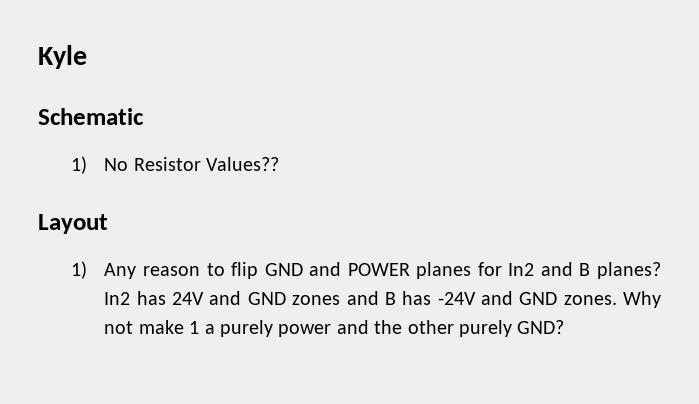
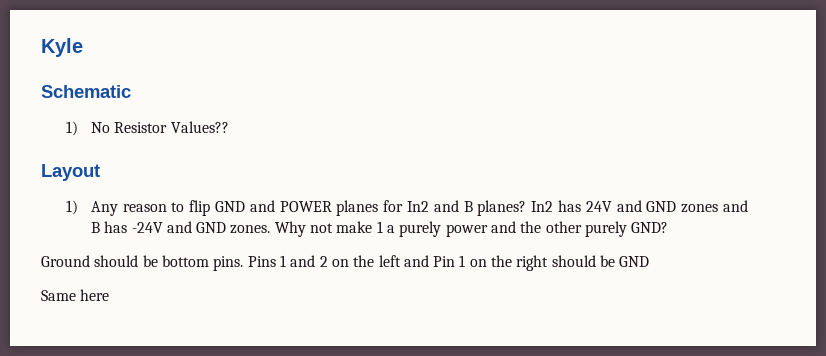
+ Ground should be bottom pins. Pins 1 and 2 on the left and Pin 1 on the right should be GND
+ Same here

